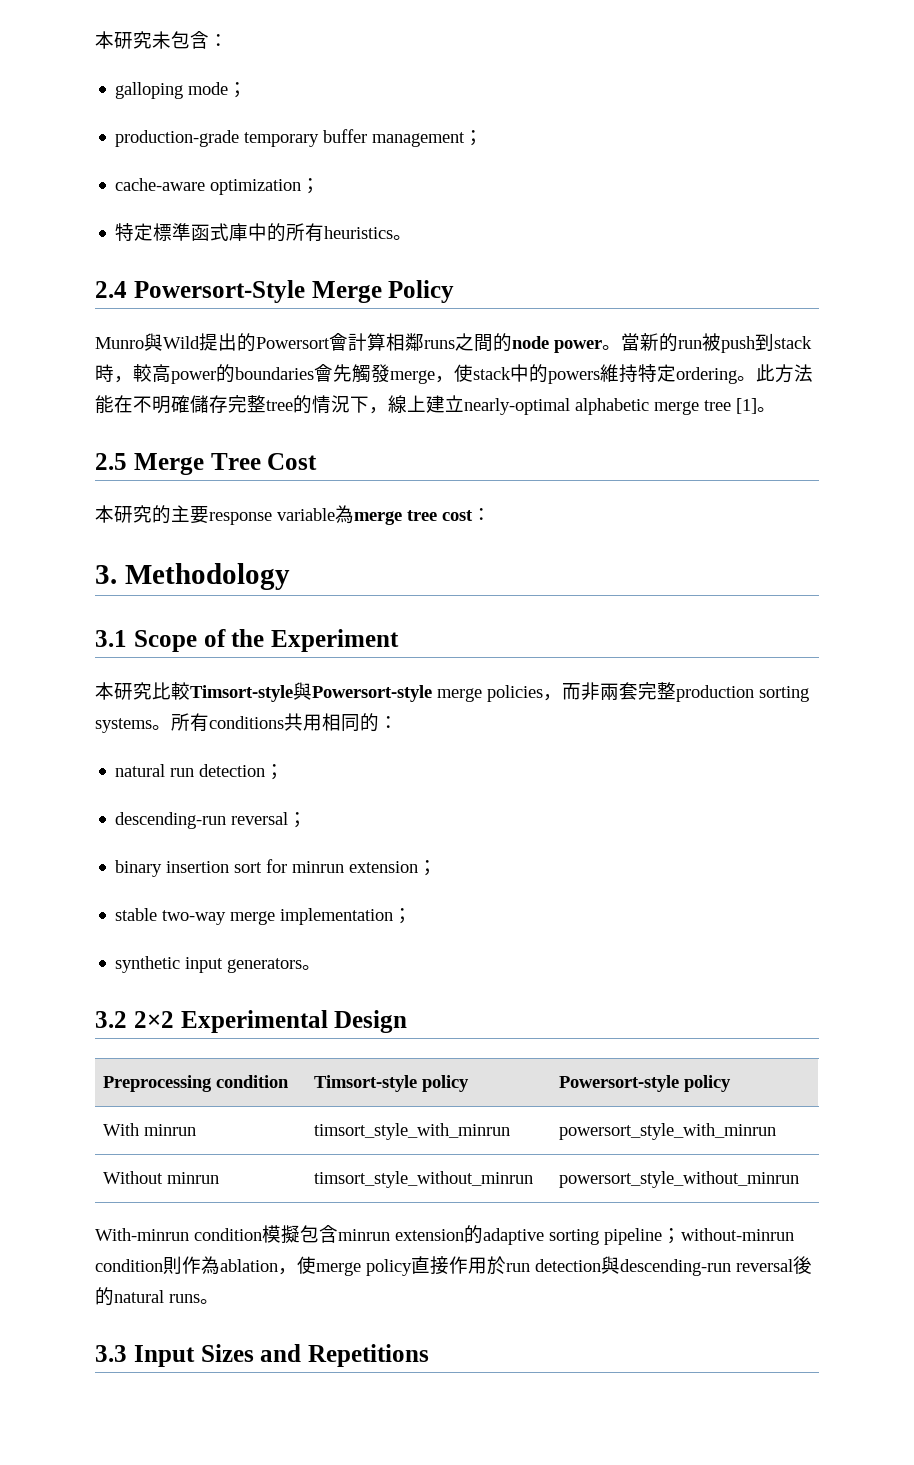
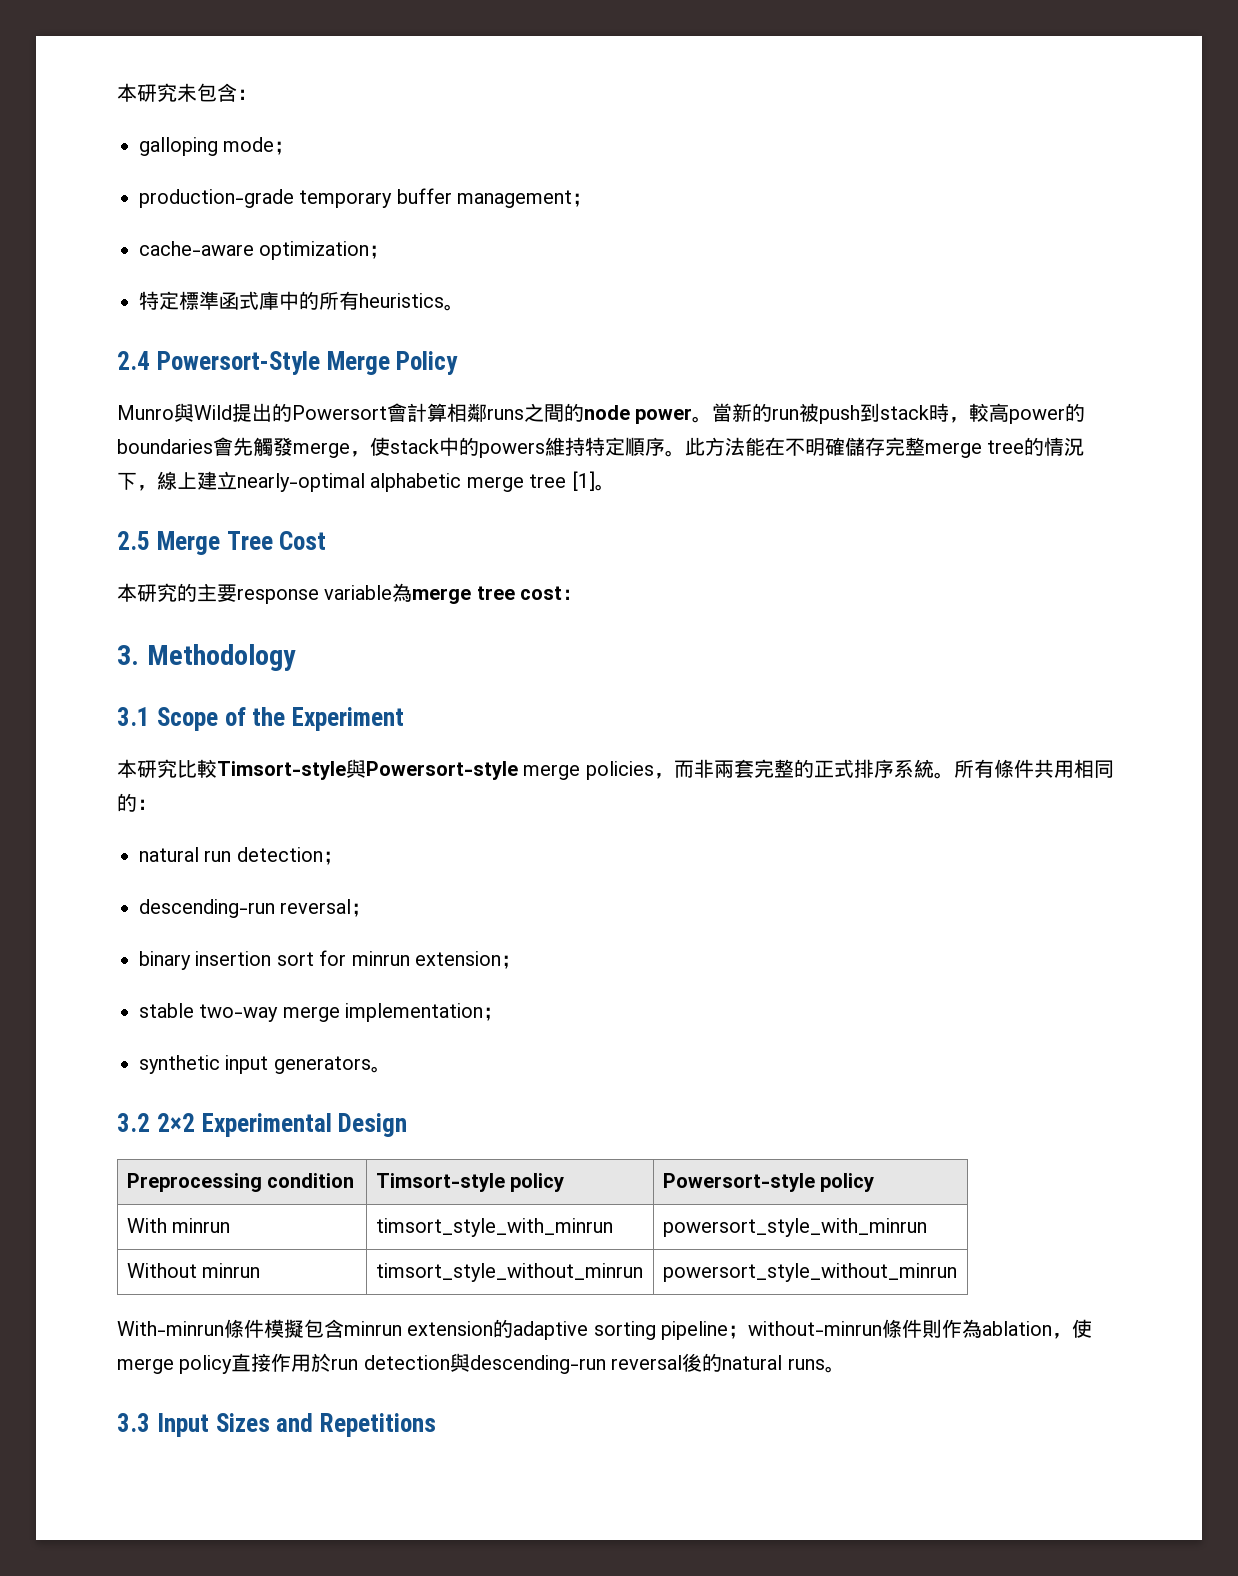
- 當新的run被push到stack時，較高power的boundaries會先觸發merge，使stack中的powers維持特定ordering。
+ 當新的run被push到stack時，較高power的boundaries會先觸發merge，使stack中的powers維持特定順序。
- 此方法能在不明確儲存完整tree的情況下，線上建立nearly-optimal alphabetic merge tree [1]。
+ 此方法能在不明確儲存完整merge tree的情況下，線上建立nearly-optimal alphabetic merge tree [1]。
- 本研究比較Timsort-style與Powersort-style merge policies，而非兩套完整production sorting systems。所有conditions共用相同的：
+ 本研究比較Timsort-style與Powersort-style merge policies，而非兩套完整的正式排序系統。所有條件共用相同的：
- With-minrun condition模擬包含minrun extension的adaptive sorting pipeline；without-minrun condition則作為ablation，使merge policy直接作用於run detection與descending-run reversal後的natural runs。
+ With-minrun條件模擬包含minrun extension的adaptive sorting pipeline；without-minrun條件則作為ablation，使merge policy直接作用於run detection與descending-run reversal後的natural runs。

